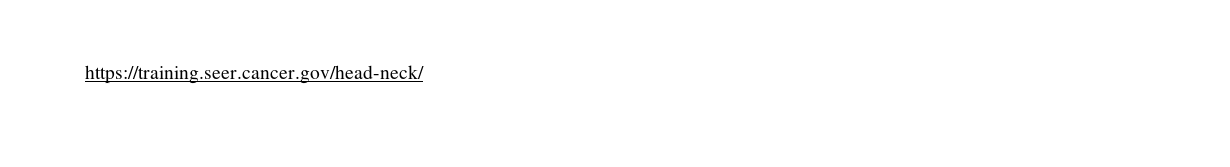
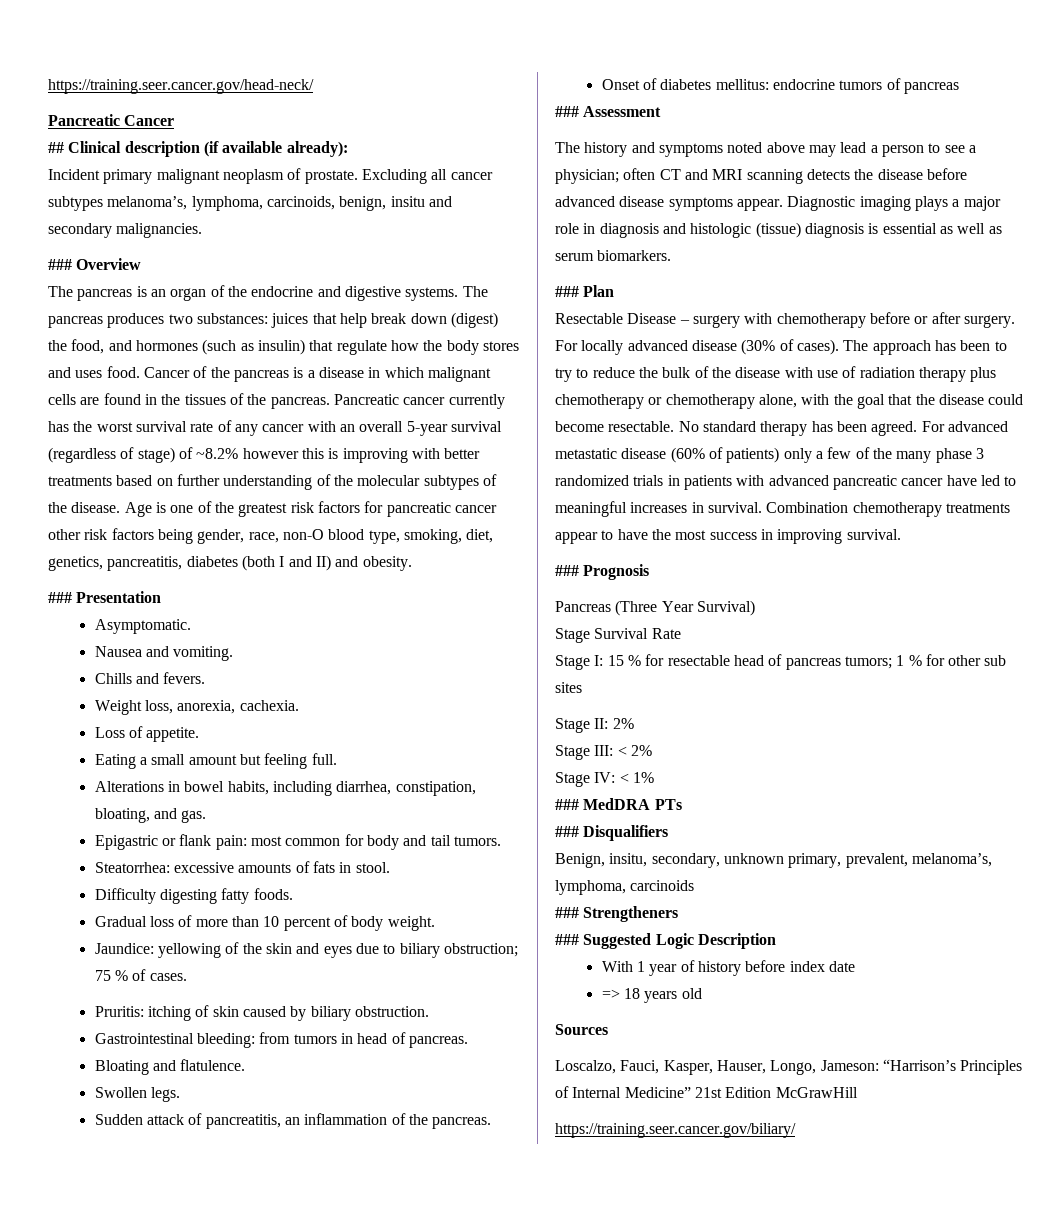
+ Pancreatic Cancer
+ ## Clinical description (if available already):
+ Incident primary malignant neoplasm of prostate. Excluding all cancer subtypes melanoma’s, lymphoma, carcinoids, benign, insitu and secondary malignancies.
+ ### Overview
+ The pancreas is an organ of the endocrine and digestive systems. The pancreas produces two substances: juices that help break down (digest) the food, and hormones (such as insulin) that regulate how the body stores and uses food. Cancer of the pancreas is a disease in which malignant cells are found in the tissues of the pancreas. Pancreatic cancer currently has the worst survival rate of any cancer with an overall 5-year survival (regardless of stage) of ~8.2% however this is improving with better treatments based on further understanding of the molecular subtypes of the disease. Age is one of the greatest risk factors for pancreatic cancer other risk factors being gender, race, non-O blood type, smoking, diet, genetics, pancreatitis, diabetes (both I and II) and obesity.
+ ### Presentation
+ Asymptomatic.
+ Nausea and vomiting.
+ Chills and fevers.
+ Weight loss, anorexia, cachexia.
+ Loss of appetite.
+ Eating a small amount but feeling full.
+ Alterations in bowel habits, including diarrhea, constipation, bloating, and gas.
+ Epigastric or flank pain: most common for body and tail tumors.
+ Steatorrhea: excessive amounts of fats in stool.
+ Difficulty digesting fatty foods.
+ Gradual loss of more than 10 percent of body weight.
+ Jaundice: yellowing of the skin and eyes due to biliary obstruction; 75 % of cases.
+ Pruritis: itching of skin caused by biliary obstruction.
+ Gastrointestinal bleeding: from tumors in head of pancreas.
+ Bloating and flatulence.
+ Swollen legs.
+ Sudden attack of pancreatitis, an inflammation of the pancreas.
+ Onset of diabetes mellitus: endocrine tumors of pancreas
+ ### Assessment
+ The history and symptoms noted above may lead a person to see a physician; often CT and MRI scanning detects the disease before advanced disease symptoms appear. Diagnostic imaging plays a major role in diagnosis and histologic (tissue) diagnosis is essential as well as serum biomarkers.
+ ### Plan
+ Resectable Disease – surgery with chemotherapy before or after surgery. For locally advanced disease (30% of cases). The approach has been to try to reduce the bulk of the disease with use of radiation therapy plus chemotherapy or chemotherapy alone, with the goal that the disease could become resectable. No standard therapy has been agreed. For advanced metastatic disease (60% of patients) only a few of the many phase 3 randomized trials in patients with advanced pancreatic cancer have led to meaningful increases in survival. Combination chemotherapy treatments appear to have the most success in improving survival.
+ ### Prognosis
+ Pancreas (Three Year Survival)
+ Stage Survival Rate
+ Stage I: 15 % for resectable head of pancreas tumors; 1 % for other sub sites
+ Stage II: 2%
+ Stage III: < 2%
+ Stage IV: < 1%
+ ### MedDRA PTs
+ ### Disqualifiers
+ Benign, insitu, secondary, unknown primary, prevalent, melanoma’s, lymphoma, carcinoids
+ ### Strengtheners
+ ### Suggested Logic Description
+ With 1 year of history before index date
+ => 18 years old
+ Sources
+ Loscalzo, Fauci, Kasper, Hauser, Longo, Jameson: “Harrison’s Principles of Internal Medicine” 21st Edition McGrawHill
+ https://training.seer.cancer.gov/biliary/

